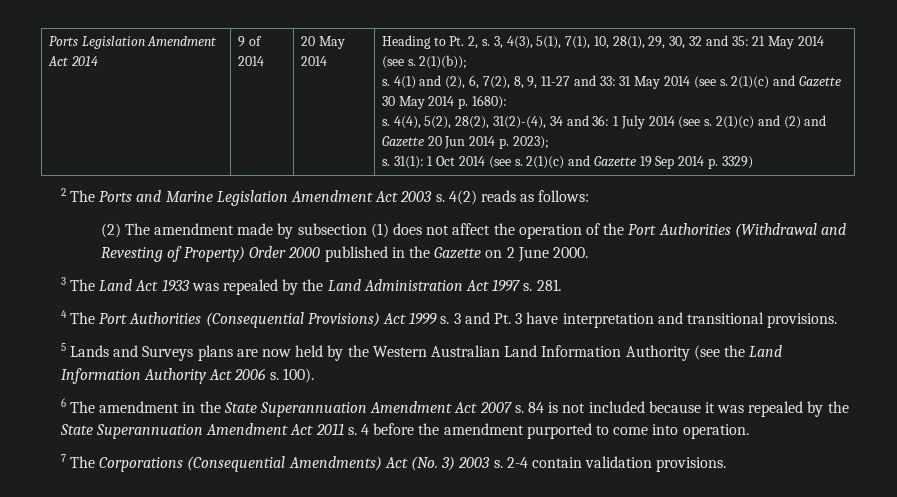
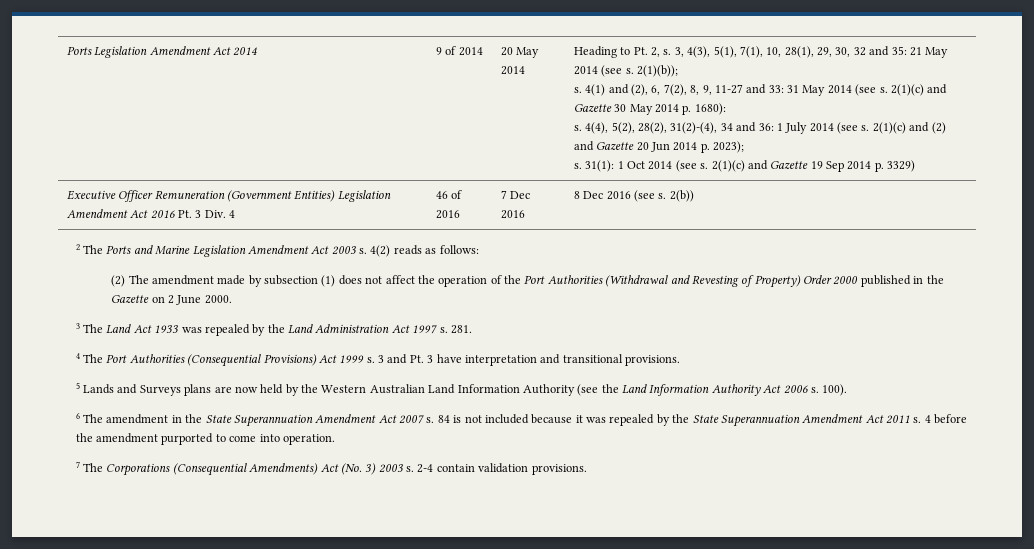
+ Executive Officer Remuneration (Government Entities) Legislation Amendment Act 2016 Pt. 3 Div. 4 | 46 of 2016 | 7 Dec 2016 | 8 Dec 2016 (see s. 2(b))

